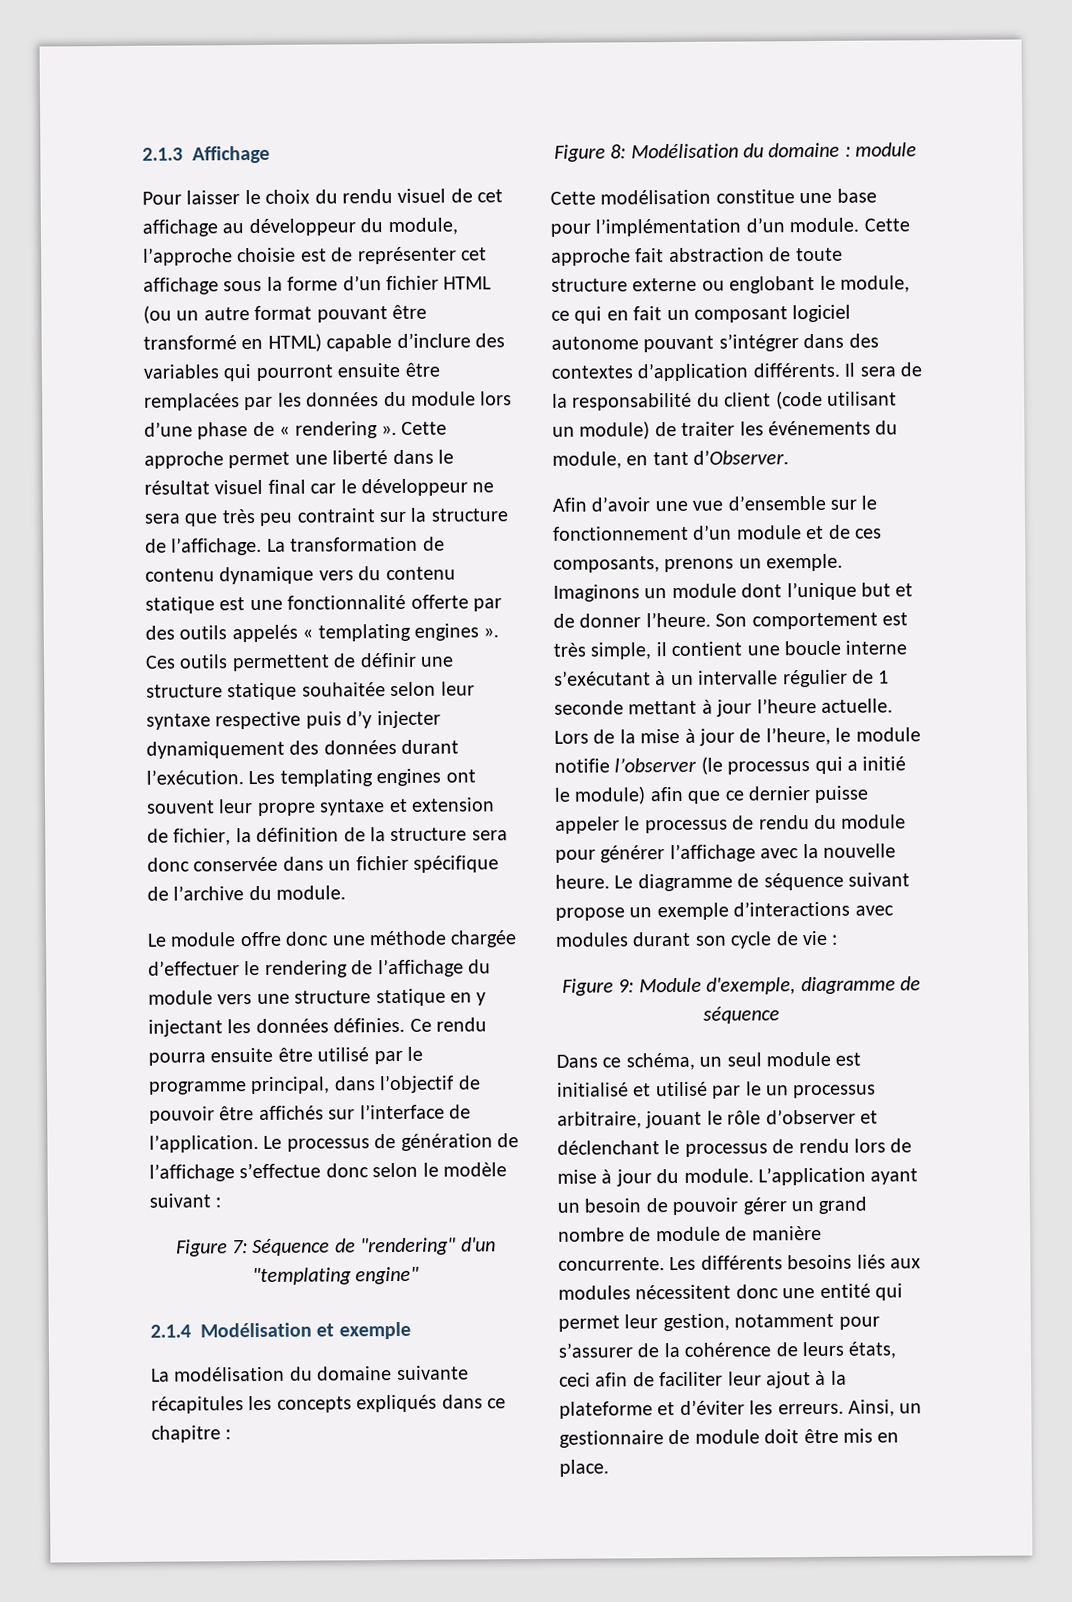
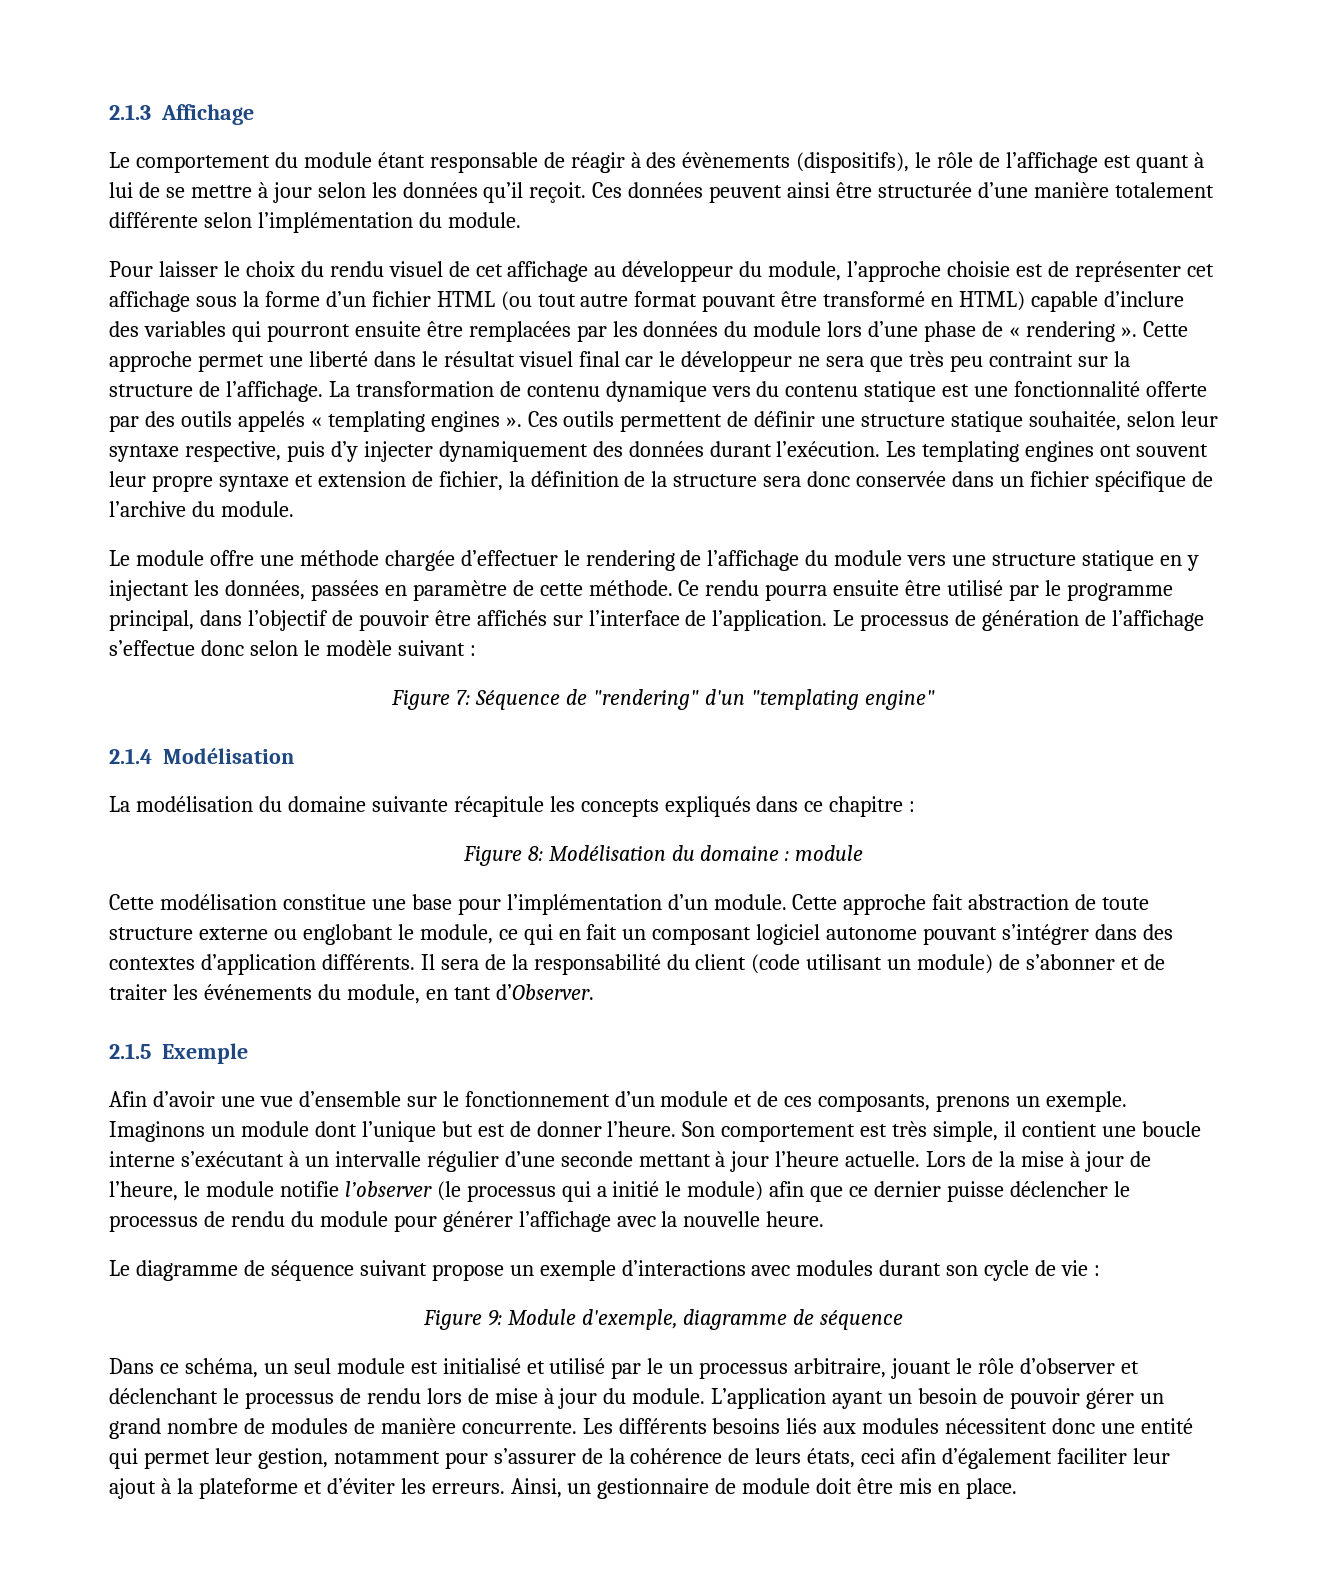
+ Le comportement du module étant responsable de réagir à des évènements (dispositifs), le rôle de l’affichage est quant à lui de se mettre à jour selon les données qu’il reçoit. Ces données peuvent ainsi être structurée d’une manière totalement différente selon l’implémentation du module.
- Pour laisser le choix du rendu visuel de cet affichage au développeur du module, l’approche choisie est de représenter cet affichage sous la forme d’un fichier HTML (ou un autre format pouvant être transformé en HTML) capable d’inclure des variables qui pourront ensuite être remplacées par les données du module lors d’une phase de « rendering ».
+ Pour laisser le choix du rendu visuel de cet affichage au développeur du module, l’approche choisie est de représenter cet affichage sous la forme d’un fichier HTML (ou tout autre format pouvant être transformé en HTML) capable d’inclure des variables qui pourront ensuite être remplacées par les données du module lors d’une phase de « rendering ».
- Ces outils permettent de définir une structure statique souhaitée selon leur syntaxe respective puis d’y injecter dynamiquement des données durant l’exécution.
+ Ces outils permettent de définir une structure statique souhaitée, selon leur syntaxe respective, puis d’y injecter dynamiquement des données durant l’exécution.
- Le module offre donc une méthode chargée d’effectuer le rendering de l’affichage du module vers une structure statique en y injectant les données définies.
+ Le module offre une méthode chargée d’effectuer le rendering de l’affichage du module vers une structure statique en y injectant les données, passées en paramètre de cette méthode.
- 2.1.4 Modélisation et exemple
+ 2.1.4 Modélisation
- La modélisation du domaine suivante récapitules les concepts expliqués dans ce chapitre :
+ La modélisation du domaine suivante récapitule les concepts expliqués dans ce chapitre :
- Il sera de la responsabilité du client (code utilisant un module) de traiter les événements du module, en tant d’Observer.
+ Il sera de la responsabilité du client (code utilisant un module) de s’abonner et de traiter les événements du module, en tant d’Observer.
+ 2.1.5 Exemple
- Imaginons un module dont l’unique but et de donner l’heure.
+ Imaginons un module dont l’unique but est de donner l’heure.
- Son comportement est très simple, il contient une boucle interne s’exécutant à un intervalle régulier de 1 seconde mettant à jour l’heure actuelle.
+ Son comportement est très simple, il contient une boucle interne s’exécutant à un intervalle régulier d’une seconde mettant à jour l’heure actuelle.
- Lors de la mise à jour de l’heure, le module notifie l’observer (le processus qui a initié le module) afin que ce dernier puisse appeler le processus de rendu du module pour générer l’affichage avec la nouvelle heure. Le diagramme de séquence suivant propose un exemple d’interactions avec modules durant son cycle de vie :
+ Lors de la mise à jour de l’heure, le module notifie l’observer (le processus qui a initié le module) afin que ce dernier puisse déclencher le processus de rendu du module pour générer l’affichage avec la nouvelle heure.
+ Le diagramme de séquence suivant propose un exemple d’interactions avec modules durant son cycle de vie :
- L’application ayant un besoin de pouvoir gérer un grand nombre de module de manière concurrente.
+ L’application ayant un besoin de pouvoir gérer un grand nombre de modules de manière concurrente.
- Les différents besoins liés aux modules nécessitent donc une entité qui permet leur gestion, notamment pour s’assurer de la cohérence de leurs états, ceci afin de faciliter leur ajout à la plateforme et d’éviter les erreurs.
+ Les différents besoins liés aux modules nécessitent donc une entité qui permet leur gestion, notamment pour s’assurer de la cohérence de leurs états, ceci afin d’également faciliter leur ajout à la plateforme et d’éviter les erreurs.

